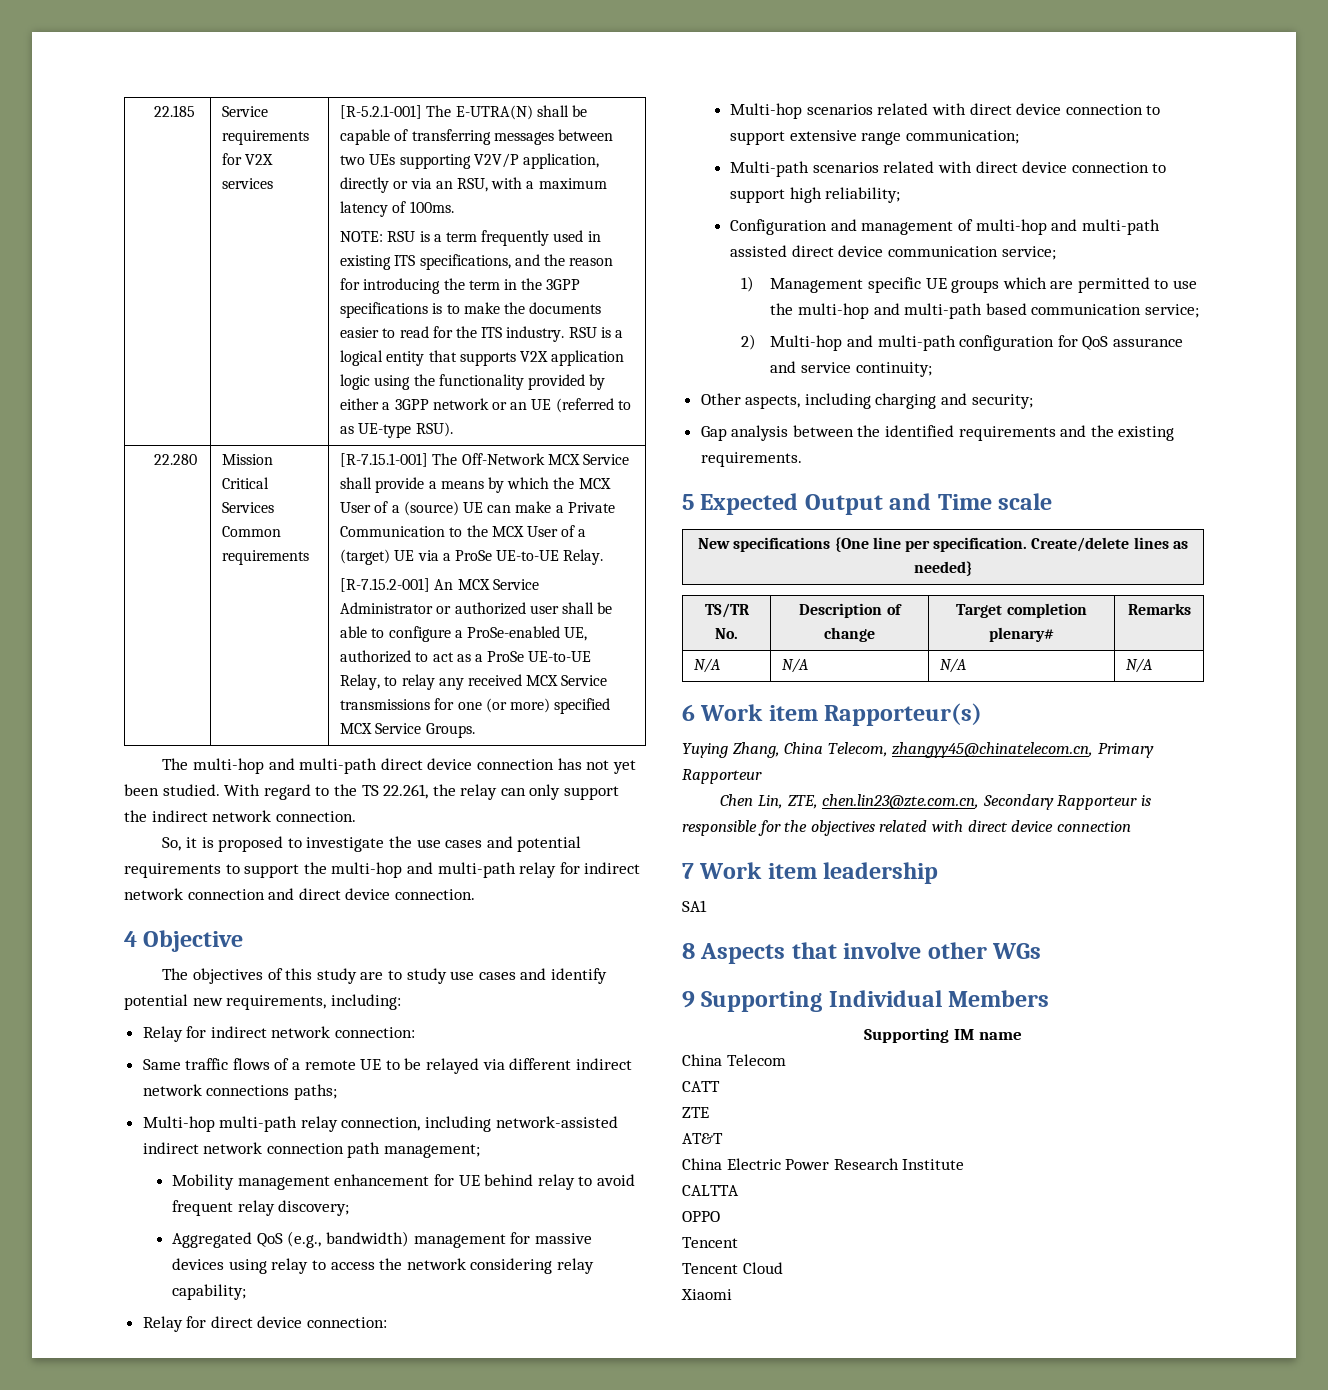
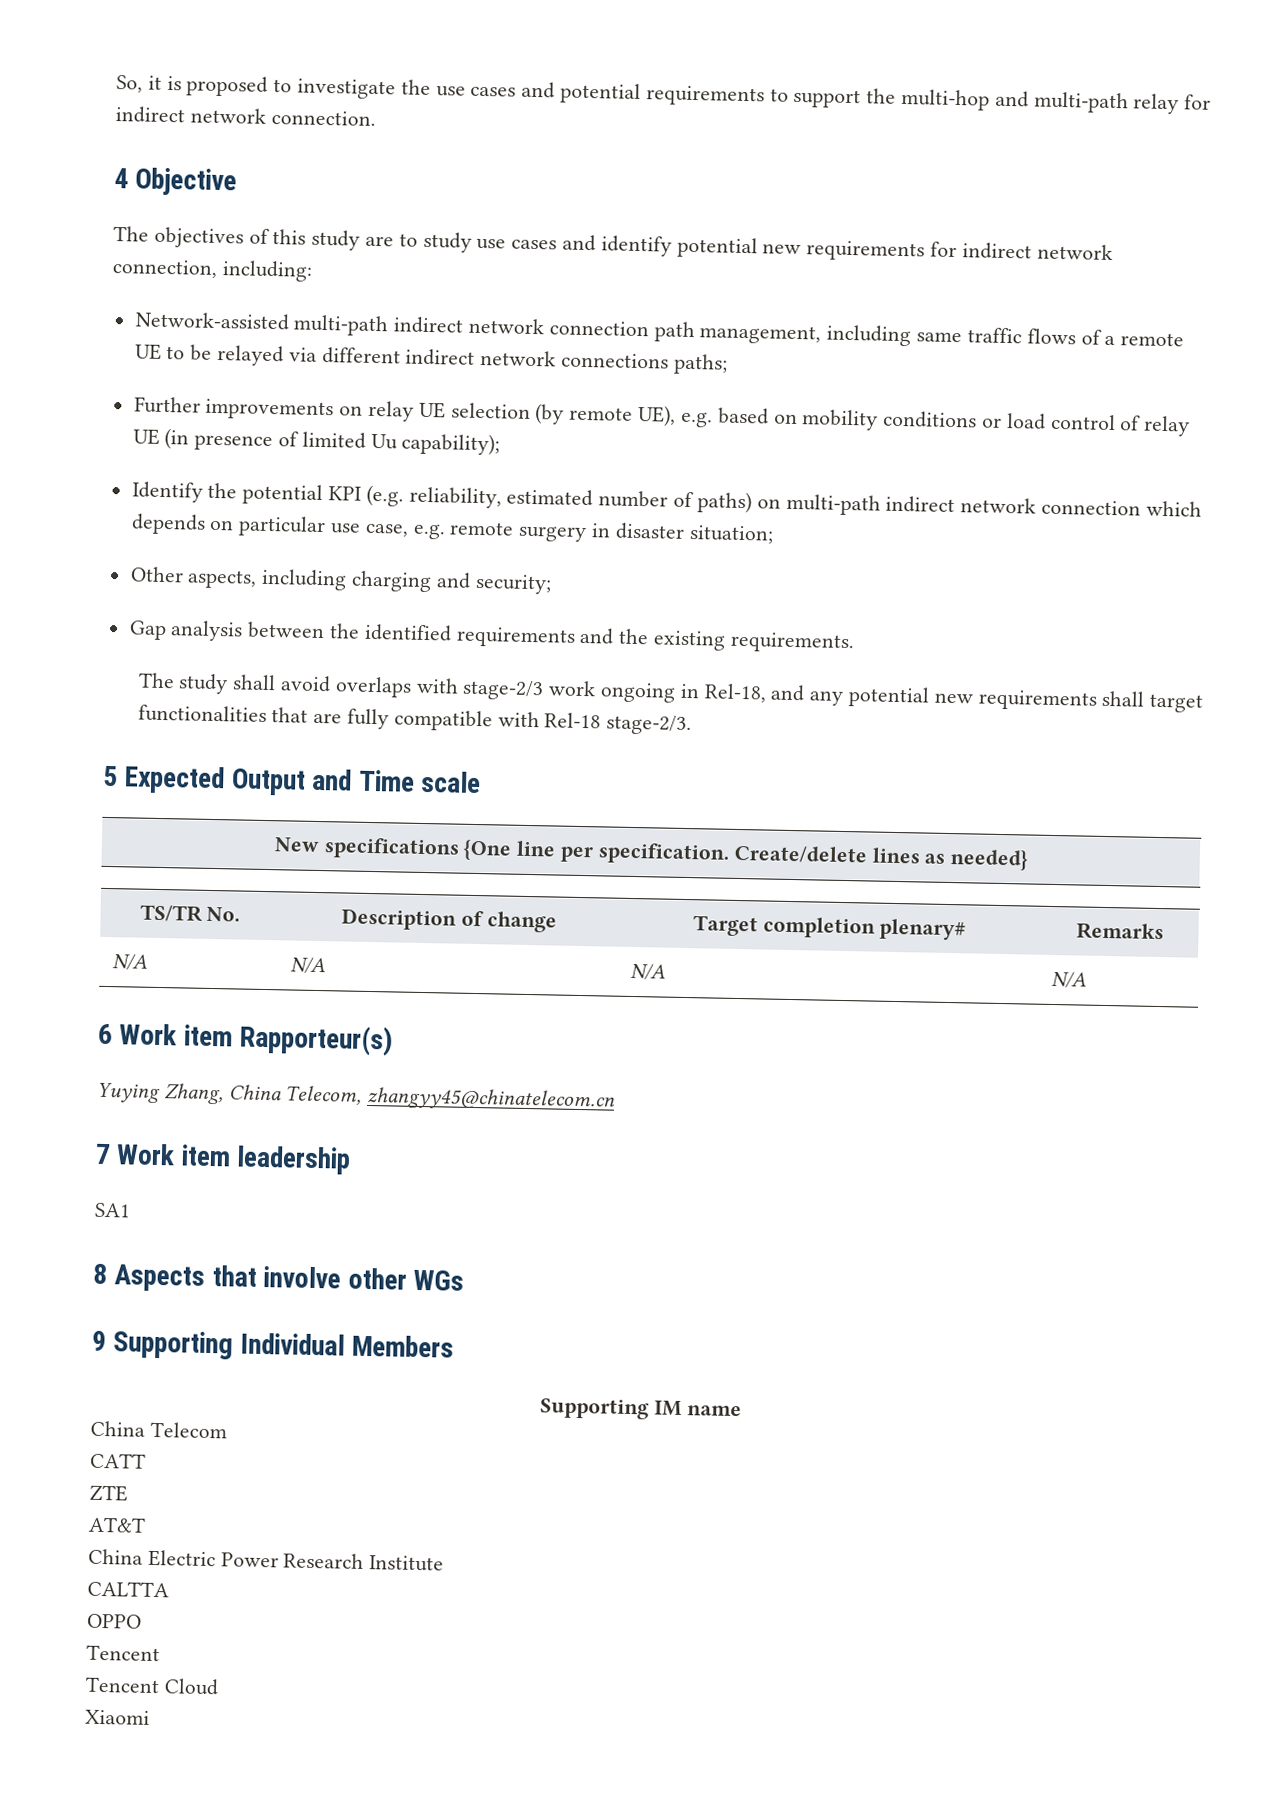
- 22.185 | Service requirements for V2X services | [R-5.2.1-001] The E-UTRA(N) shall be capable of transferring messages between two UEs supporting V2V/P application, directly or via an RSU, with a maximum latency of 100ms.
- NOTE: RSU is a term frequently used in existing ITS specifications, and the reason for introducing the term in the 3GPP specifications is to make the documents easier to read for the ITS industry. RSU is a logical entity that supports V2X application logic using the functionality provided by either a 3GPP network or an UE (referred to as UE-type RSU).
- 22.280 | Mission Critical Services Common requirements | [R-7.15.1-001] The Off-Network MCX Service shall provide a means by which the MCX User of a (source) UE can make a Private Communication to the MCX User of a (target) UE via a ProSe UE-to-UE Relay.
- [R-7.15.2-001] An MCX Service Administrator or authorized user shall be able to configure a ProSe-enabled UE, authorized to act as a ProSe UE-to-UE Relay, to relay any received MCX Service transmissions for one (or more) specified MCX Service Groups.
- The multi-hop and multi-path direct device connection has not yet been studied. With regard to the TS 22.261, the relay can only support the indirect network connection.
- So, it is proposed to investigate the use cases and potential requirements to support the multi-hop and multi-path relay for indirect network connection and direct device connection.
+ So, it is proposed to investigate the use cases and potential requirements to support the multi-hop and multi-path relay for indirect network connection.
- The objectives of this study are to study use cases and identify potential new requirements, including:
- Relay for indirect network connection:
- Same traffic flows of a remote UE to be relayed via different indirect network connections paths;
+ The objectives of this study are to study use cases and identify potential new requirements for indirect network connection, including:
+ Network-assisted multi-path indirect network connection path management, including same traffic flows of a remote UE to be relayed via different indirect network connections paths;
- Multi-hop multi-path relay connection, including network-assisted indirect network connection path management;
- Mobility management enhancement for UE behind relay to avoid frequent relay discovery;
- Aggregated QoS (e.g., bandwidth) management for massive devices using relay to access the network considering relay capability;
- Relay for direct device connection:
- Multi-hop scenarios related with direct device connection to support extensive range communication;
- Multi-path scenarios related with direct device connection to support high reliability;
- Configuration and management of multi-hop and multi-path assisted direct device communication service;
- 1) Management specific UE groups which are permitted to use the multi-hop and multi-path based communication service;
- 2) Multi-hop and multi-path configuration for QoS assurance and service continuity;
+ Further improvements on relay UE selection (by remote UE), e.g. based on mobility conditions or load control of relay UE (in presence of limited Uu capability);
+ Identify the potential KPI (e.g. reliability, estimated number of paths) on multi-path indirect network connection which depends on particular use case, e.g. remote surgery in disaster situation;
+ The study shall avoid overlaps with stage-2/3 work ongoing in Rel-18, and any potential new requirements shall target functionalities that are fully compatible with Rel-18 stage-2/3.
- Yuying Zhang, China Telecom, zhangyy45@chinatelecom.cn, Primary Rapporteur
- Chen Lin, ZTE, chen.lin23@zte.com.cn, Secondary Rapporteur is responsible for the objectives related with direct device connection
+ Yuying Zhang, China Telecom, zhangyy45@chinatelecom.cn

